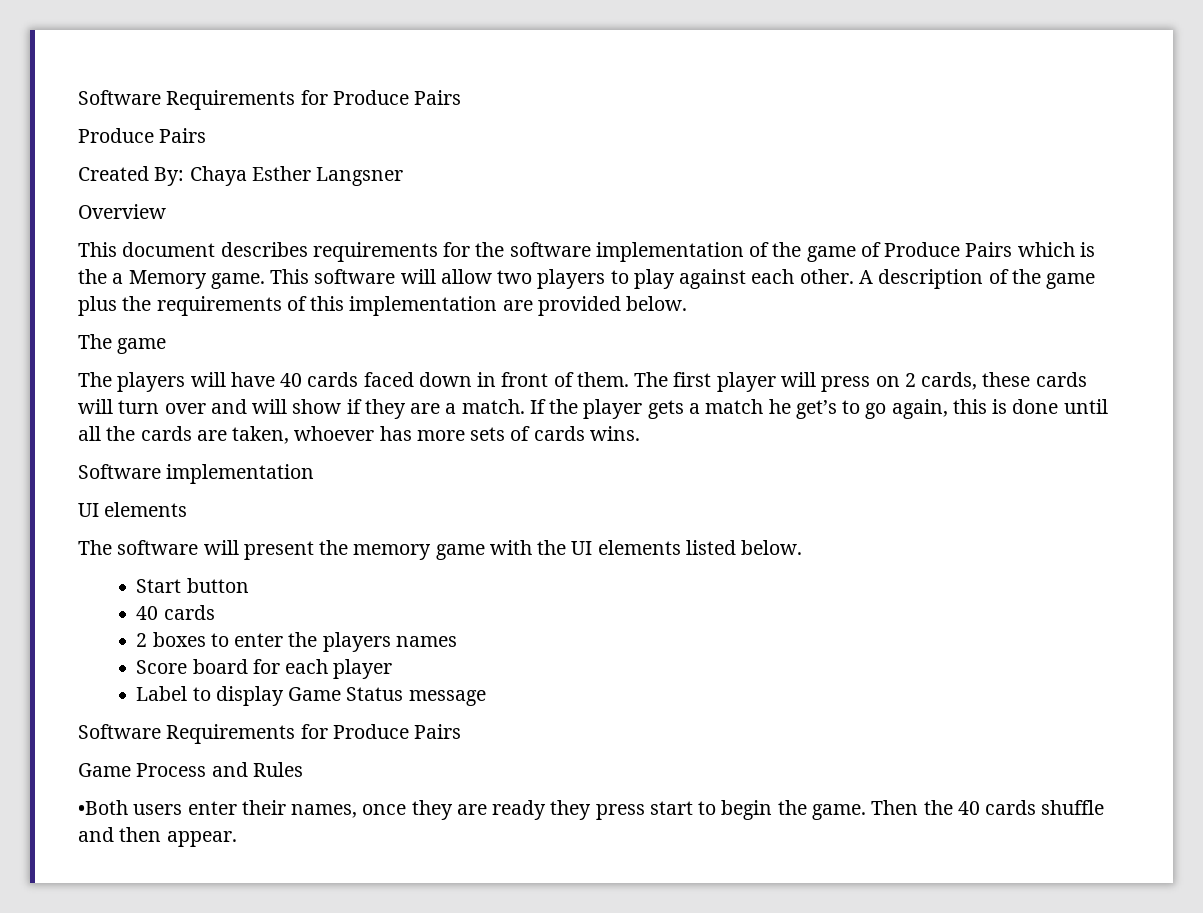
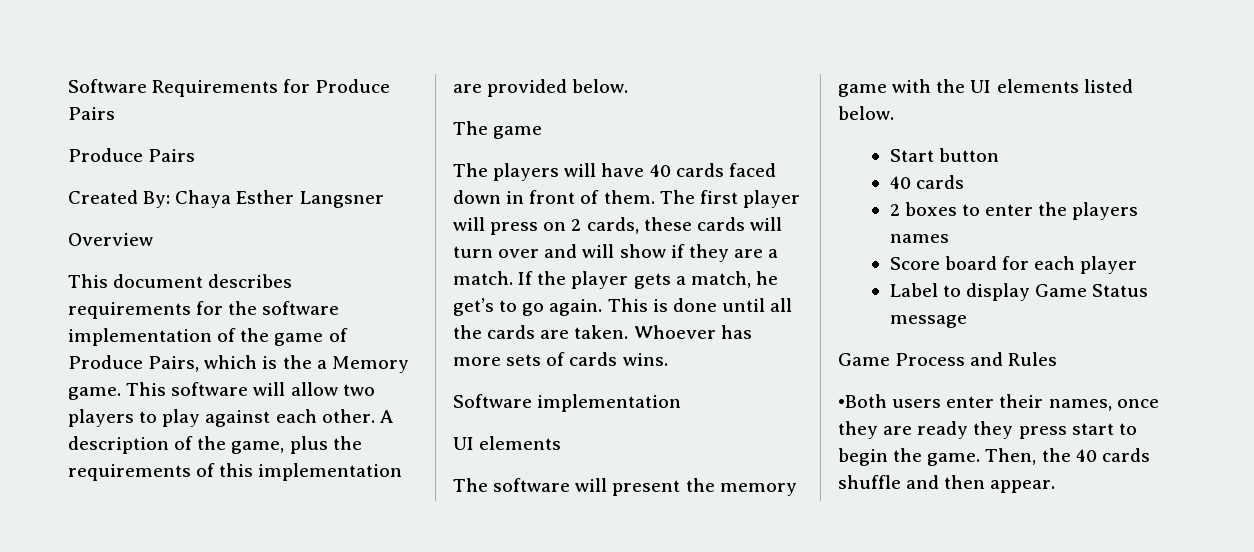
- This document describes requirements for the software implementation of the game of Produce Pairs which is the a Memory game.
+ This document describes requirements for the software implementation of the game of Produce Pairs, which is the a Memory game.
- A description of the game plus the requirements of this implementation are provided below.
+ A description of the game, plus the requirements of this implementation are provided below.
- If the player gets a match he get’s to go again, this is done until all the cards are taken, whoever has more sets of cards wins.
+ If the player gets a match, he get’s to go again. This is done until all the cards are taken. Whoever has more sets of cards wins.
  Label to display Game Status message
- Software Requirements for Produce Pairs
- Then the 40 cards shuffle and then appear.
+ Then, the 40 cards shuffle and then appear.

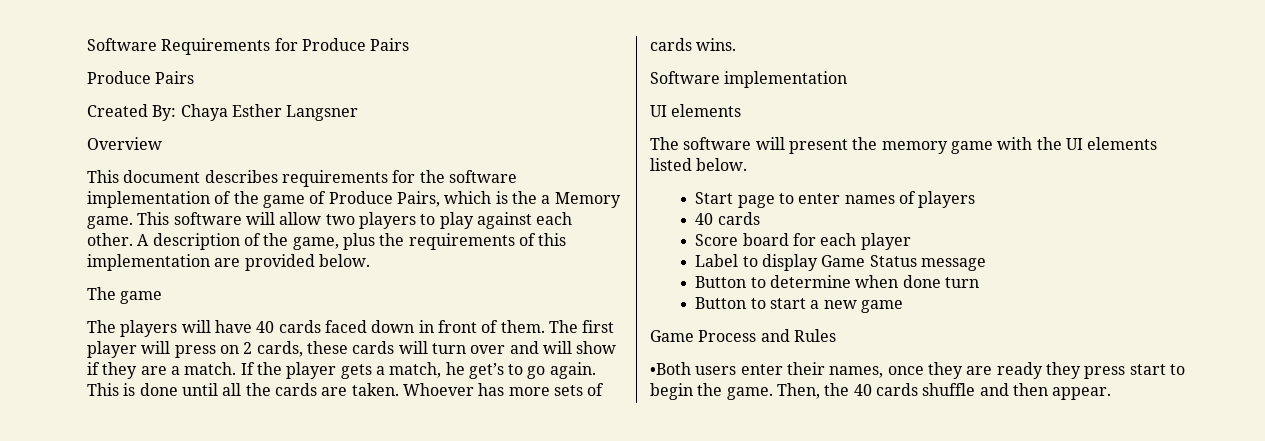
- Start button
+ Start page to enter names of players
  40 cards
- 2 boxes to enter the players names
+ Button to determine when done turn
+ Button to start a new game

